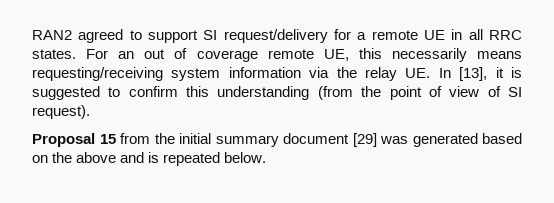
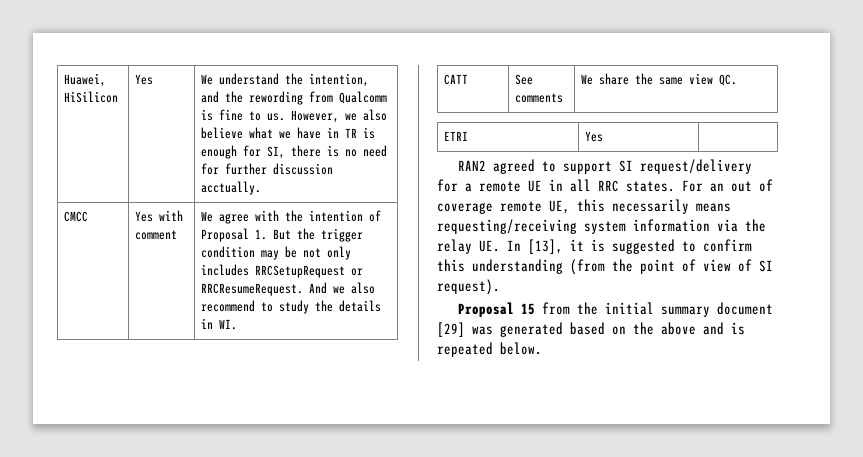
+ Huawei, HiSilicon | Yes | We understand the intention, and the rewording from Qualcomm is fine to us. However, we also believe what we have in TR is enough for SI, there is no need for further discussion acctually.
+ CMCC | Yes with comment | We agree with the intention of Proposal 1. But the trigger condition may be not only includes RRCSetupRequest or RRCResumeRequest. And we also recommend to study the details in WI.
+ CATT | See comments | We share the same view QC.
+ ETRI | Yes |

